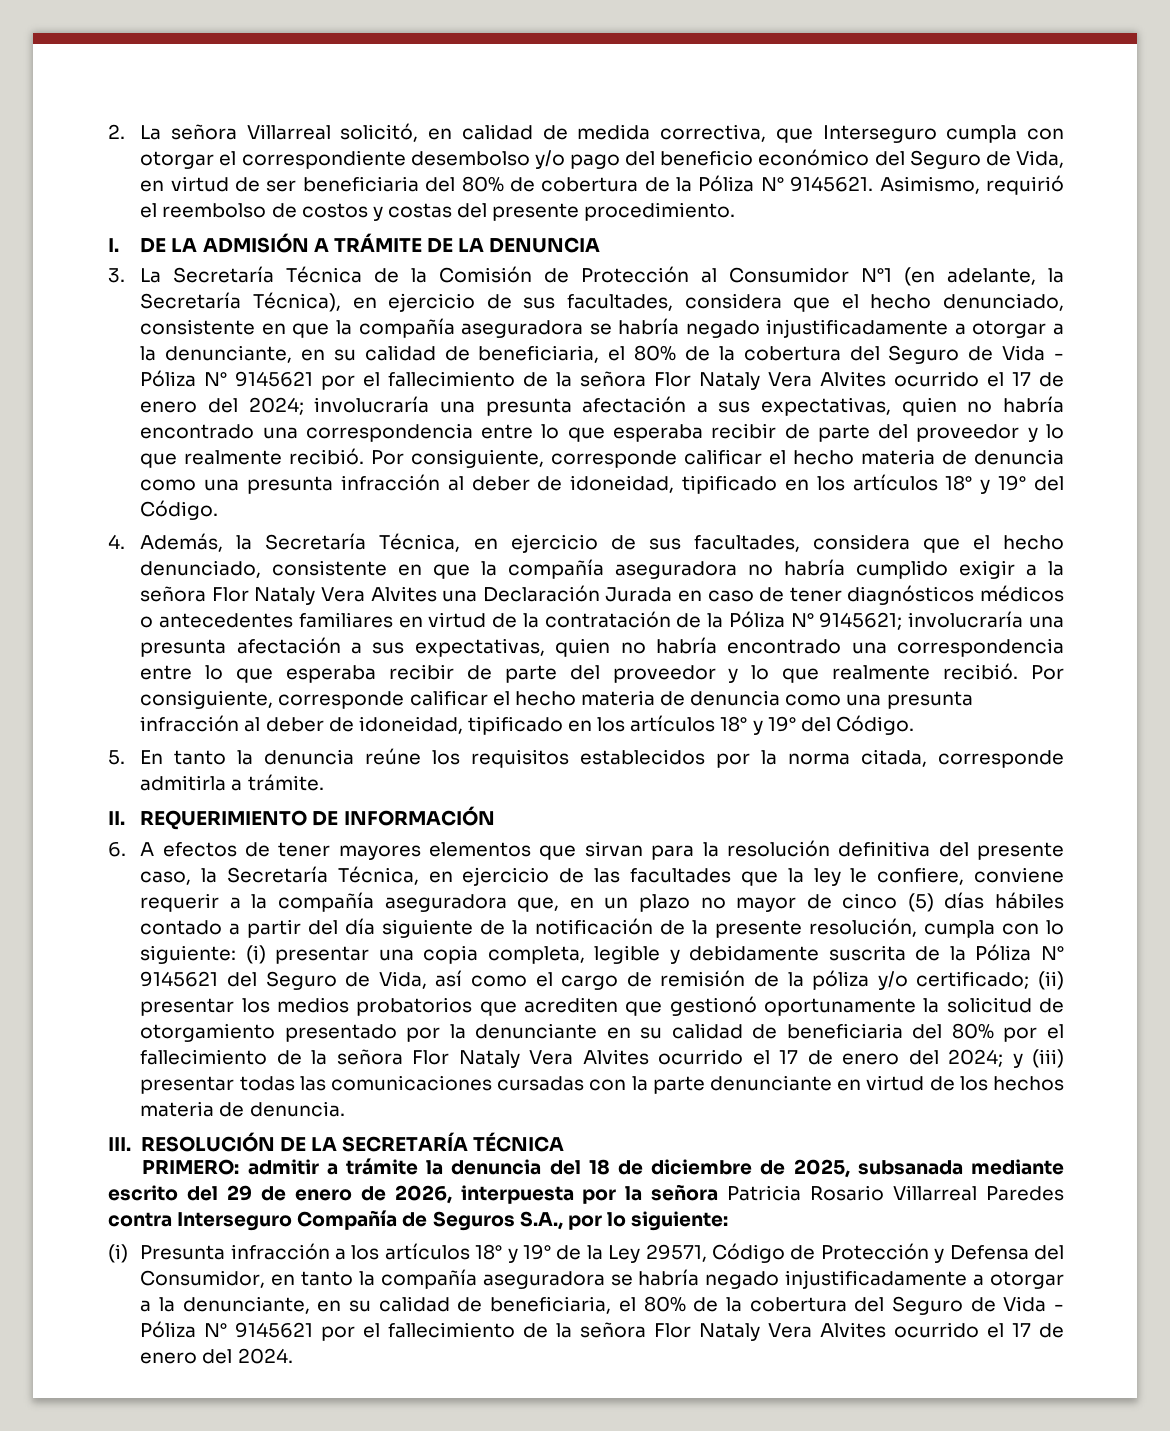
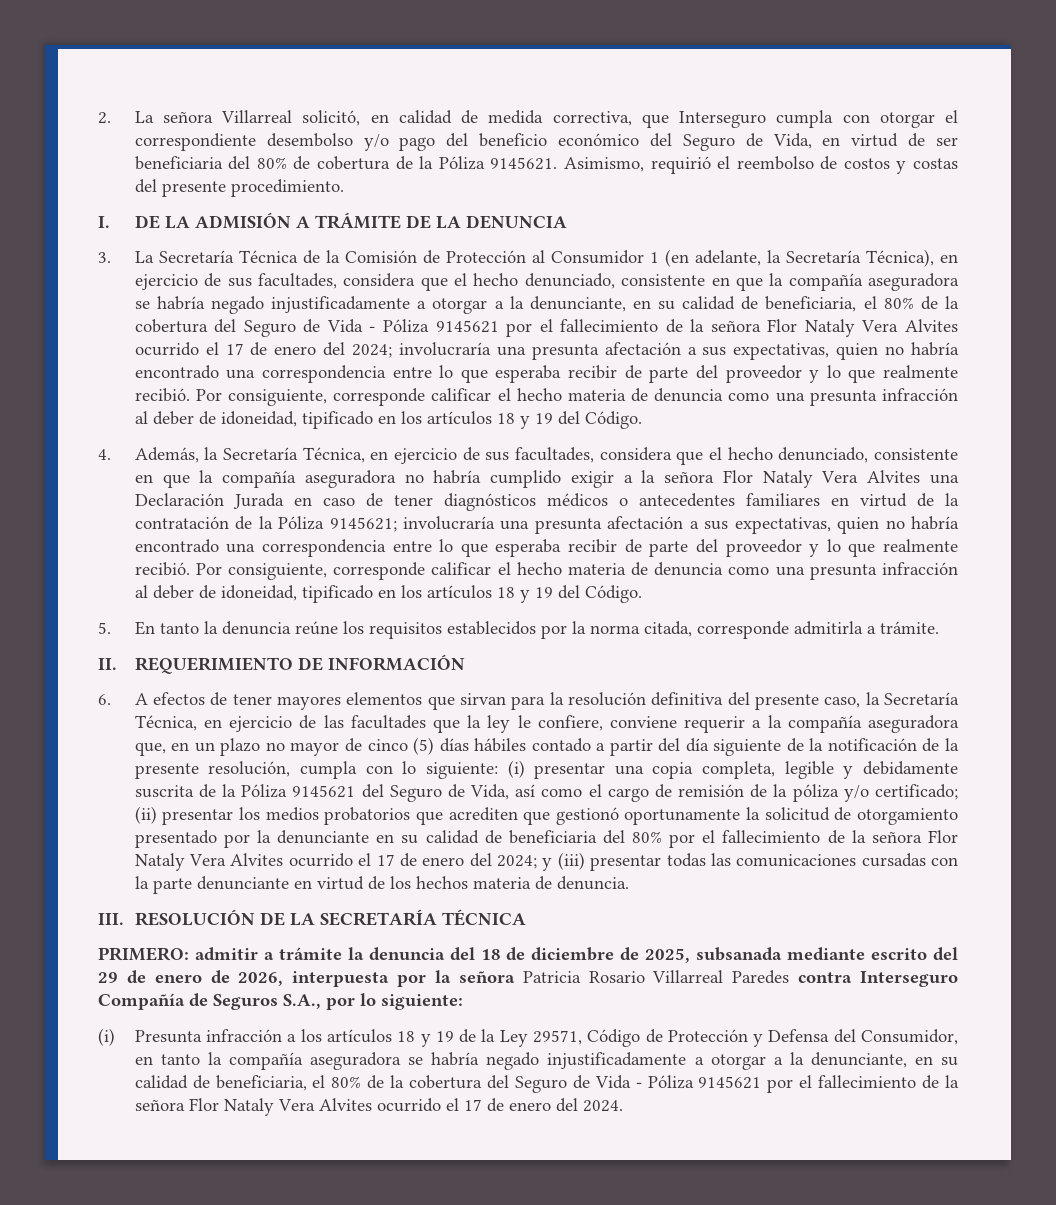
- 2. La señora Villarreal solicitó, en calidad de medida correctiva, que Interseguro cumpla con otorgar el correspondiente desembolso y/o pago del beneficio económico del Seguro de Vida, en virtud de ser beneficiaria del 80% de cobertura de la Póliza N° 9145621.
+ 2. La señora Villarreal solicitó, en calidad de medida correctiva, que Interseguro cumpla con otorgar el correspondiente desembolso y/o pago del beneficio económico del Seguro de Vida, en virtud de ser beneficiaria del 80% de cobertura de la Póliza 9145621.
- 3. La Secretaría Técnica de la Comisión de Protección al Consumidor N°1 (en adelante, la Secretaría Técnica), en ejercicio de sus facultades, considera que el hecho denunciado, consistente en que la compañía aseguradora se habría negado injustificadamente a otorgar a la denunciante, en su calidad de beneficiaria, el 80% de la cobertura del Seguro de Vida - Póliza N° 9145621 por el fallecimiento de la señora Flor Nataly Vera Alvites ocurrido el 17 de enero del 2024; involucraría una presunta afectación a sus expectativas, quien no habría encontrado una correspondencia entre lo que esperaba recibir de parte del proveedor y lo que realmente recibió. Por consiguiente, corresponde calificar el hecho materia de denuncia como una presunta infracción al deber de idoneidad, tipificado en los artículos 18° y 19° del Código.
+ 3. La Secretaría Técnica de la Comisión de Protección al Consumidor 1 (en adelante, la Secretaría Técnica), en ejercicio de sus facultades, considera que el hecho denunciado, consistente en que la compañía aseguradora se habría negado injustificadamente a otorgar a la denunciante, en su calidad de beneficiaria, el 80% de la cobertura del Seguro de Vida - Póliza 9145621 por el fallecimiento de la señora Flor Nataly Vera Alvites ocurrido el 17 de enero del 2024; involucraría una presunta afectación a sus expectativas, quien no habría encontrado una correspondencia entre lo que esperaba recibir de parte del proveedor y lo que realmente recibió. Por consiguiente, corresponde calificar el hecho materia de denuncia como una presunta infracción al deber de idoneidad, tipificado en los artículos 18 y 19 del Código.
- 4. Además, la Secretaría Técnica, en ejercicio de sus facultades, considera que el hecho denunciado, consistente en que la compañía aseguradora no habría cumplido exigir a la señora Flor Nataly Vera Alvites una Declaración Jurada en caso de tener diagnósticos médicos o antecedentes familiares en virtud de la contratación de la Póliza N° 9145621; involucraría una presunta afectación a sus expectativas, quien no habría encontrado una correspondencia entre lo que esperaba recibir de parte del proveedor y lo que realmente recibió. Por consiguiente, corresponde calificar el hecho materia de denuncia como una presunta infracción al deber de idoneidad, tipificado en los artículos 18° y 19° del Código.
+ 4. Además, la Secretaría Técnica, en ejercicio de sus facultades, considera que el hecho denunciado, consistente en que la compañía aseguradora no habría cumplido exigir a la señora Flor Nataly Vera Alvites una Declaración Jurada en caso de tener diagnósticos médicos o antecedentes familiares en virtud de la contratación de la Póliza 9145621; involucraría una presunta afectación a sus expectativas, quien no habría encontrado una correspondencia entre lo que esperaba recibir de parte del proveedor y lo que realmente recibió. Por consiguiente, corresponde calificar el hecho materia de denuncia como una presunta infracción al deber de idoneidad, tipificado en los artículos 18 y 19 del Código.
- (i) presentar una copia completa, legible y debidamente suscrita de la Póliza N° 9145621 del Seguro de Vida, así como el cargo de remisión de la póliza y/o certificado;
+ (i) presentar una copia completa, legible y debidamente suscrita de la Póliza 9145621 del Seguro de Vida, así como el cargo de remisión de la póliza y/o certificado;
- (i) Presunta infracción a los artículos 18° y 19° de la Ley 29571, Código de Protección y Defensa del Consumidor, en tanto la compañía aseguradora se habría negado injustificadamente a otorgar a la denunciante, en su calidad de beneficiaria, el 80% de la cobertura del Seguro de Vida - Póliza N° 9145621 por el fallecimiento de la señora Flor Nataly Vera Alvites ocurrido el 17 de enero del 2024.
+ (i) Presunta infracción a los artículos 18 y 19 de la Ley 29571, Código de Protección y Defensa del Consumidor, en tanto la compañía aseguradora se habría negado injustificadamente a otorgar a la denunciante, en su calidad de beneficiaria, el 80% de la cobertura del Seguro de Vida - Póliza 9145621 por el fallecimiento de la señora Flor Nataly Vera Alvites ocurrido el 17 de enero del 2024.

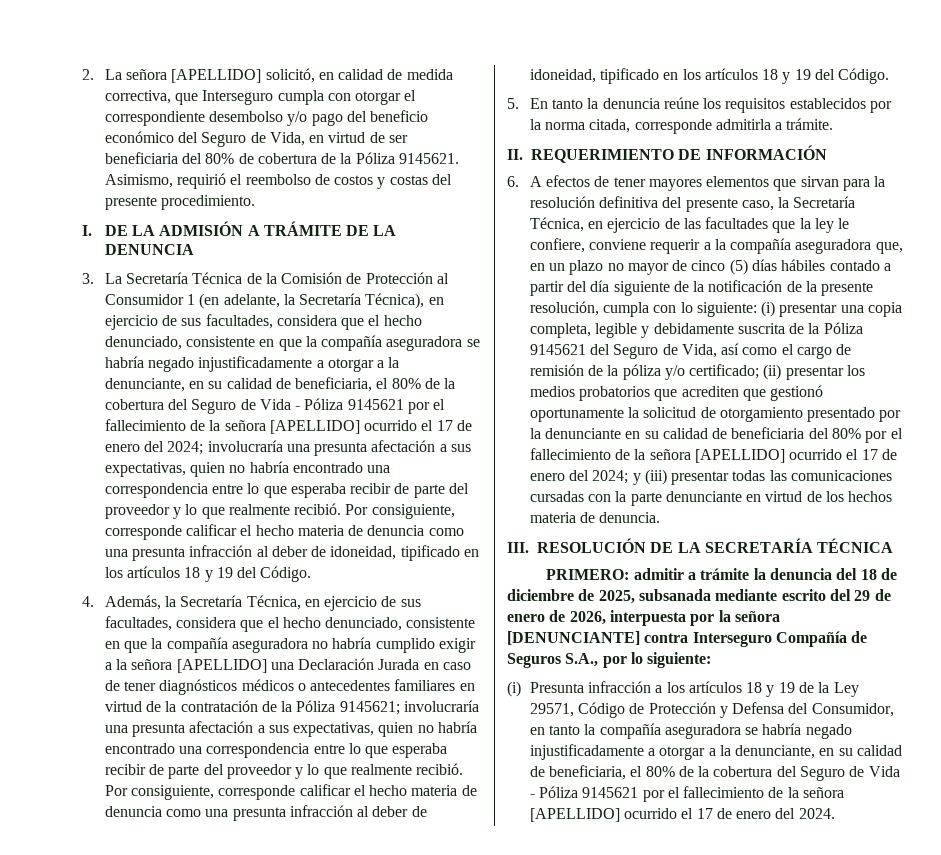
- 2. La señora Villarreal solicitó, en calidad de medida correctiva, que Interseguro cumpla con otorgar el correspondiente desembolso y/o pago del beneficio económico del Seguro de Vida, en virtud de ser beneficiaria del 80% de cobertura de la Póliza 9145621.
+ 2. La señora [APELLIDO] solicitó, en calidad de medida correctiva, que Interseguro cumpla con otorgar el correspondiente desembolso y/o pago del beneficio económico del Seguro de Vida, en virtud de ser beneficiaria del 80% de cobertura de la Póliza 9145621.
- 3. La Secretaría Técnica de la Comisión de Protección al Consumidor 1 (en adelante, la Secretaría Técnica), en ejercicio de sus facultades, considera que el hecho denunciado, consistente en que la compañía aseguradora se habría negado injustificadamente a otorgar a la denunciante, en su calidad de beneficiaria, el 80% de la cobertura del Seguro de Vida - Póliza 9145621 por el fallecimiento de la señora Flor Nataly Vera Alvites ocurrido el 17 de enero del 2024;
+ 3. La Secretaría Técnica de la Comisión de Protección al Consumidor 1 (en adelante, la Secretaría Técnica), en ejercicio de sus facultades, considera que el hecho denunciado, consistente en que la compañía aseguradora se habría negado injustificadamente a otorgar a la denunciante, en su calidad de beneficiaria, el 80% de la cobertura del Seguro de Vida - Póliza 9145621 por el fallecimiento de la señora [APELLIDO] ocurrido el 17 de enero del 2024;
- 4. Además, la Secretaría Técnica, en ejercicio de sus facultades, considera que el hecho denunciado, consistente en que la compañía aseguradora no habría cumplido exigir a la señora Flor Nataly Vera Alvites una Declaración Jurada en caso de tener diagnósticos médicos o antecedentes familiares en virtud de la contratación de la Póliza 9145621;
+ 4. Además, la Secretaría Técnica, en ejercicio de sus facultades, considera que el hecho denunciado, consistente en que la compañía aseguradora no habría cumplido exigir a la señora [APELLIDO] una Declaración Jurada en caso de tener diagnósticos médicos o antecedentes familiares en virtud de la contratación de la Póliza 9145621;
- (ii) presentar los medios probatorios que acrediten que gestionó oportunamente la solicitud de otorgamiento presentado por la denunciante en su calidad de beneficiaria del 80% por el fallecimiento de la señora Flor Nataly Vera Alvites ocurrido el 17 de enero del 2024;
+ (ii) presentar los medios probatorios que acrediten que gestionó oportunamente la solicitud de otorgamiento presentado por la denunciante en su calidad de beneficiaria del 80% por el fallecimiento de la señora [APELLIDO] ocurrido el 17 de enero del 2024;
- PRIMERO: admitir a trámite la denuncia del 18 de diciembre de 2025, subsanada mediante escrito del 29 de enero de 2026, interpuesta por la señora Patricia Rosario Villarreal Paredes contra Interseguro Compañía de Seguros S.A., por lo siguiente:
+ PRIMERO: admitir a trámite la denuncia del 18 de diciembre de 2025, subsanada mediante escrito del 29 de enero de 2026, interpuesta por la señora [DENUNCIANTE] contra Interseguro Compañía de Seguros S.A., por lo siguiente:
- (i) Presunta infracción a los artículos 18 y 19 de la Ley 29571, Código de Protección y Defensa del Consumidor, en tanto la compañía aseguradora se habría negado injustificadamente a otorgar a la denunciante, en su calidad de beneficiaria, el 80% de la cobertura del Seguro de Vida - Póliza 9145621 por el fallecimiento de la señora Flor Nataly Vera Alvites ocurrido el 17 de enero del 2024.
+ (i) Presunta infracción a los artículos 18 y 19 de la Ley 29571, Código de Protección y Defensa del Consumidor, en tanto la compañía aseguradora se habría negado injustificadamente a otorgar a la denunciante, en su calidad de beneficiaria, el 80% de la cobertura del Seguro de Vida - Póliza 9145621 por el fallecimiento de la señora [APELLIDO] ocurrido el 17 de enero del 2024.

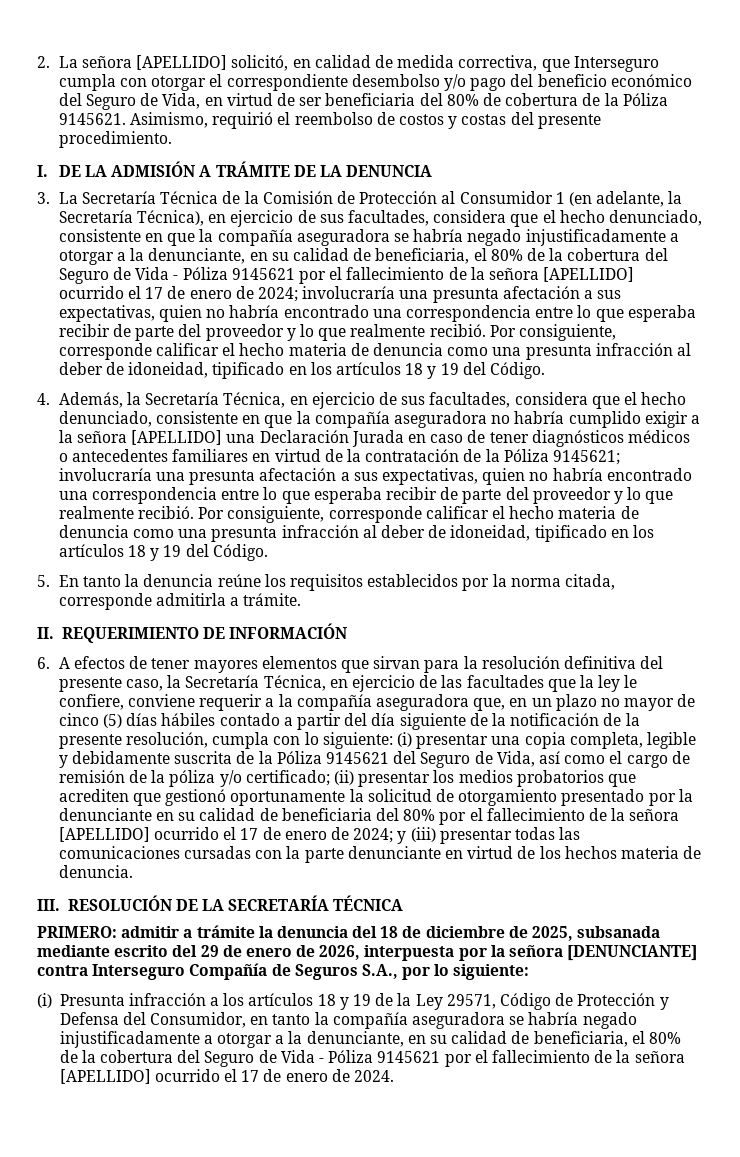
- 3. La Secretaría Técnica de la Comisión de Protección al Consumidor 1 (en adelante, la Secretaría Técnica), en ejercicio de sus facultades, considera que el hecho denunciado, consistente en que la compañía aseguradora se habría negado injustificadamente a otorgar a la denunciante, en su calidad de beneficiaria, el 80% de la cobertura del Seguro de Vida - Póliza 9145621 por el fallecimiento de la señora [APELLIDO] ocurrido el 17 de enero del 2024;
+ 3. La Secretaría Técnica de la Comisión de Protección al Consumidor 1 (en adelante, la Secretaría Técnica), en ejercicio de sus facultades, considera que el hecho denunciado, consistente en que la compañía aseguradora se habría negado injustificadamente a otorgar a la denunciante, en su calidad de beneficiaria, el 80% de la cobertura del Seguro de Vida - Póliza 9145621 por el fallecimiento de la señora [APELLIDO] ocurrido el 17 de enero de 2024;
- (ii) presentar los medios probatorios que acrediten que gestionó oportunamente la solicitud de otorgamiento presentado por la denunciante en su calidad de beneficiaria del 80% por el fallecimiento de la señora [APELLIDO] ocurrido el 17 de enero del 2024;
+ (ii) presentar los medios probatorios que acrediten que gestionó oportunamente la solicitud de otorgamiento presentado por la denunciante en su calidad de beneficiaria del 80% por el fallecimiento de la señora [APELLIDO] ocurrido el 17 de enero de 2024;
- (i) Presunta infracción a los artículos 18 y 19 de la Ley 29571, Código de Protección y Defensa del Consumidor, en tanto la compañía aseguradora se habría negado injustificadamente a otorgar a la denunciante, en su calidad de beneficiaria, el 80% de la cobertura del Seguro de Vida - Póliza 9145621 por el fallecimiento de la señora [APELLIDO] ocurrido el 17 de enero del 2024.
+ (i) Presunta infracción a los artículos 18 y 19 de la Ley 29571, Código de Protección y Defensa del Consumidor, en tanto la compañía aseguradora se habría negado injustificadamente a otorgar a la denunciante, en su calidad de beneficiaria, el 80% de la cobertura del Seguro de Vida - Póliza 9145621 por el fallecimiento de la señora [APELLIDO] ocurrido el 17 de enero de 2024.

